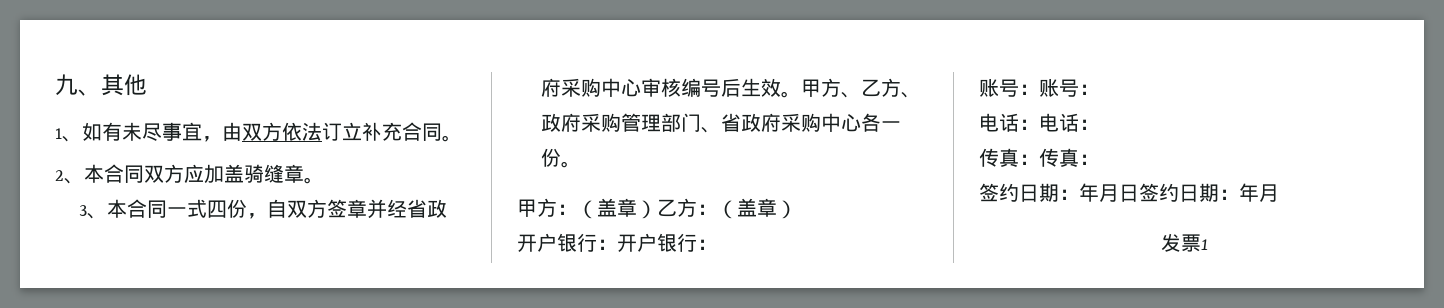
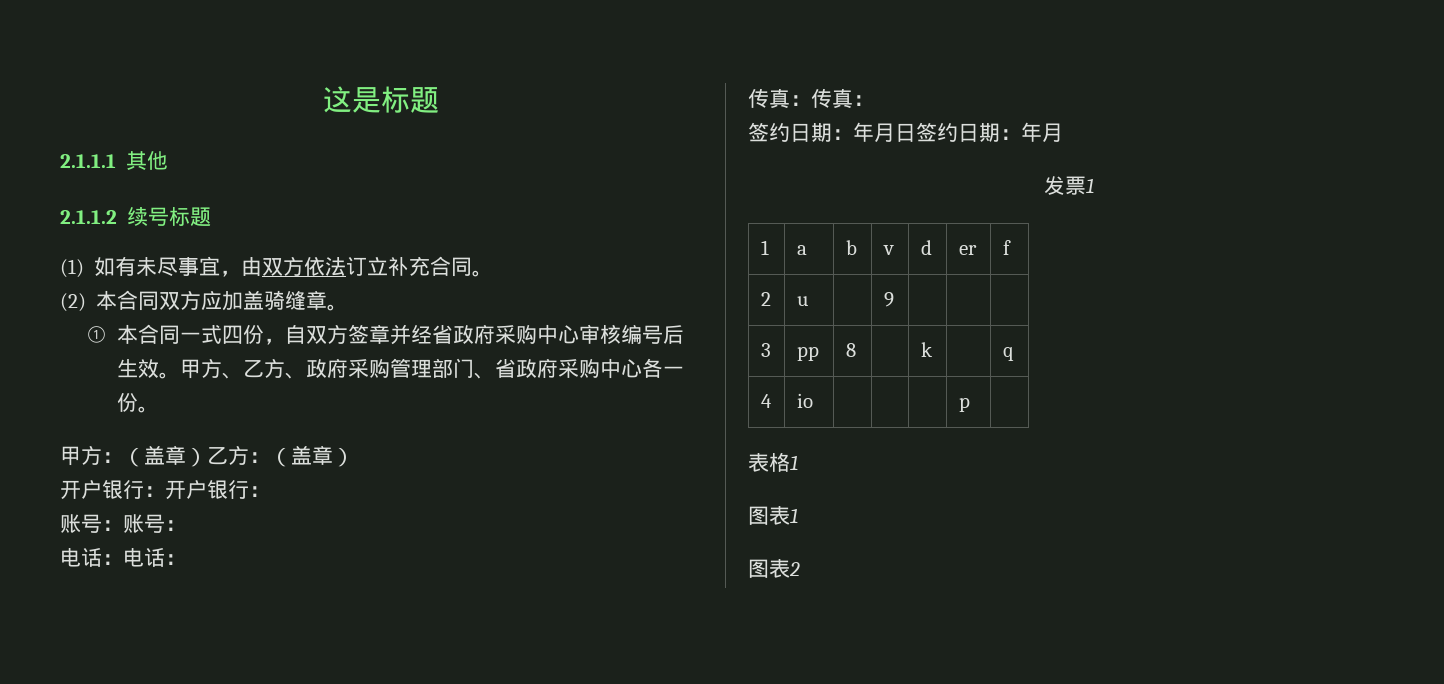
- 九、其他
- 1、如有未尽事宜，由双方依法订立补充合同。
+ 这是标题
+ 2.1.1.1其他
+ 2.1.1.2续号标题
+ (1)如有未尽事宜，由双方依法订立补充合同。
- 2、本合同双方应加盖骑缝章。
+ (2)本合同双方应加盖骑缝章。
- 3、本合同一式四份，自双方签章并经省政府采购中心审核编号后生效。
+ ①本合同一式四份，自双方签章并经省政府采购中心审核编号后生效。
+ 1 | a | b | v | d | er | f
+ 2 | u | | 9 | | |
+ 3 | pp | 8 | | k | | q
+ 4 | io | | | | p |
+ 表格1
+ 图表1
+ 图表2

